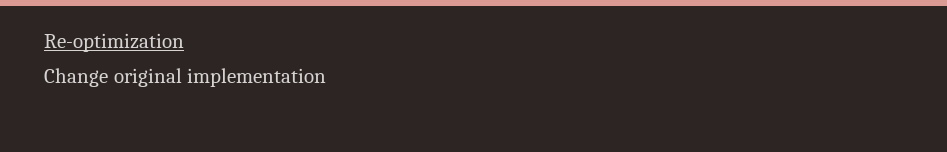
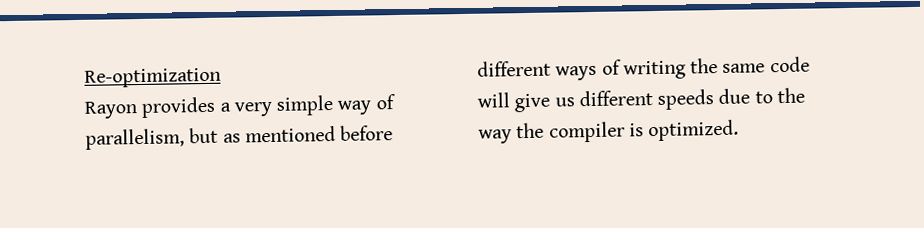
- Change original implementation
+ Rayon provides a very simple way of parallelism, but as mentioned before different ways of writing the same code will give us different speeds due to the way the compiler is optimized.

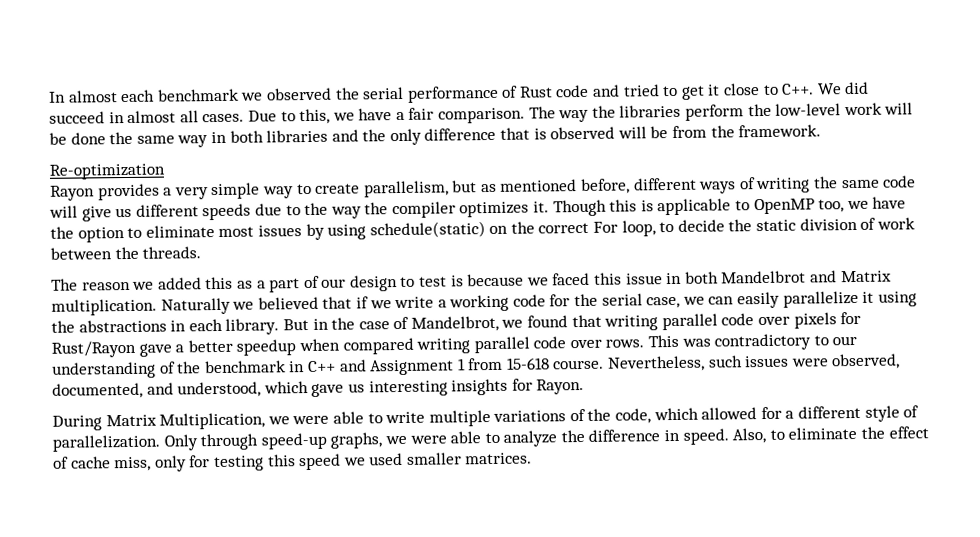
+ In almost each benchmark we observed the serial performance of Rust code and tried to get it close to C++. We did succeed in almost all cases. Due to this, we have a fair comparison. The way the libraries perform the low-level work will be done the same way in both libraries and the only difference that is observed will be from the framework.
- Rayon provides a very simple way of parallelism, but as mentioned before different ways of writing the same code will give us different speeds due to the way the compiler is optimized.
+ Rayon provides a very simple way to create parallelism, but as mentioned before, different ways of writing the same code will give us different speeds due to the way the compiler optimizes it. Though this is applicable to OpenMP too, we have the option to eliminate most issues by using schedule(static) on the correct For loop, to decide the static division of work between the threads.
+ The reason we added this as a part of our design to test is because we faced this issue in both Mandelbrot and Matrix multiplication. Naturally we believed that if we write a working code for the serial case, we can easily parallelize it using the abstractions in each library. But in the case of Mandelbrot, we found that writing parallel code over pixels for Rust/Rayon gave a better speedup when compared writing parallel code over rows. This was contradictory to our understanding of the benchmark in C++ and Assignment 1 from 15-618 course. Nevertheless, such issues were observed, documented, and understood, which gave us interesting insights for Rayon.
+ During Matrix Multiplication, we were able to write multiple variations of the code, which allowed for a different style of parallelization. Only through speed-up graphs, we were able to analyze the difference in speed. Also, to eliminate the effect of cache miss, only for testing this speed we used smaller matrices.

